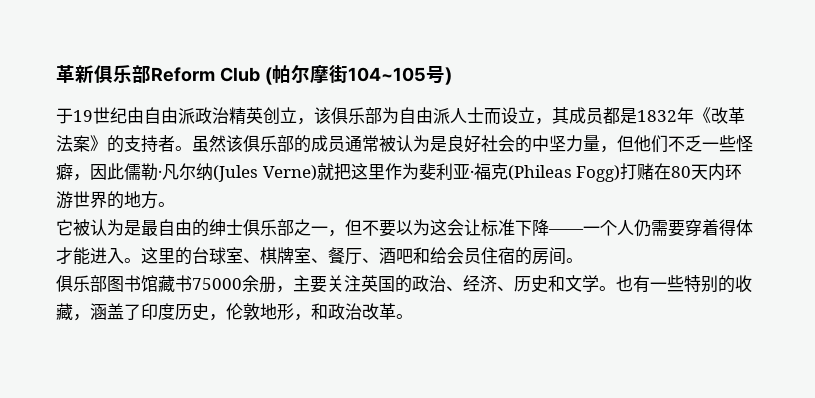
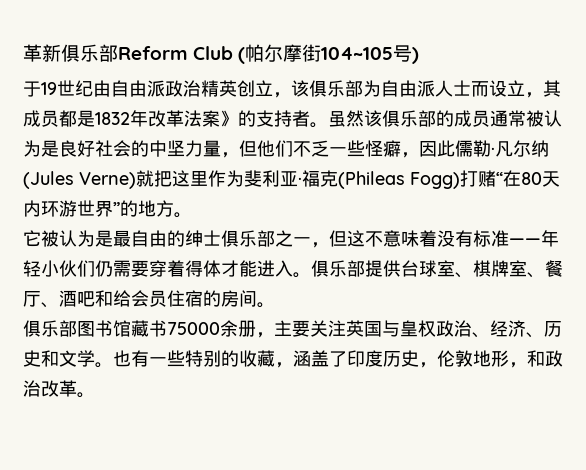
- 于19世纪由自由派政治精英创立，该俱乐部为自由派人士而设立，其成员都是1832年《改革法案》的支持者。
+ 于19世纪由自由派政治精英创立，该俱乐部为自由派人士而设立，其成员都是1832年改革法案》的支持者。
- 虽然该俱乐部的成员通常被认为是良好社会的中坚力量，但他们不乏一些怪癖，因此儒勒·凡尔纳(Jules Verne)就把这里作为斐利亚·福克(Phileas Fogg)打赌在80天内环游世界的地方。
+ 虽然该俱乐部的成员通常被认为是良好社会的中坚力量，但他们不乏一些怪癖，因此儒勒·凡尔纳(Jules Verne)就把这里作为斐利亚·福克(Phileas Fogg)打赌“在80天内环游世界”的地方。
- 它被认为是最自由的绅士俱乐部之一，但不要以为这会让标准下降——一个人仍需要穿着得体才能进入。
+ 它被认为是最自由的绅士俱乐部之一，但这不意味着没有标准——年轻小伙们仍需要穿着得体才能进入。
- 这里的台球室、棋牌室、餐厅、酒吧和给会员住宿的房间。
+ 俱乐部提供台球室、棋牌室、餐厅、酒吧和给会员住宿的房间。
- 俱乐部图书馆藏书75000余册，主要关注英国的政治、经济、历史和文学。
+ 俱乐部图书馆藏书75000余册，主要关注英国与皇权政治、经济、历史和文学。

